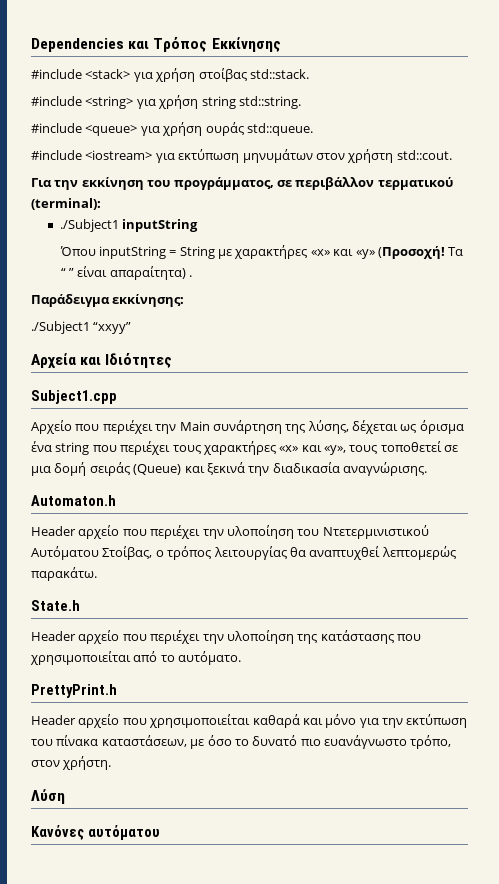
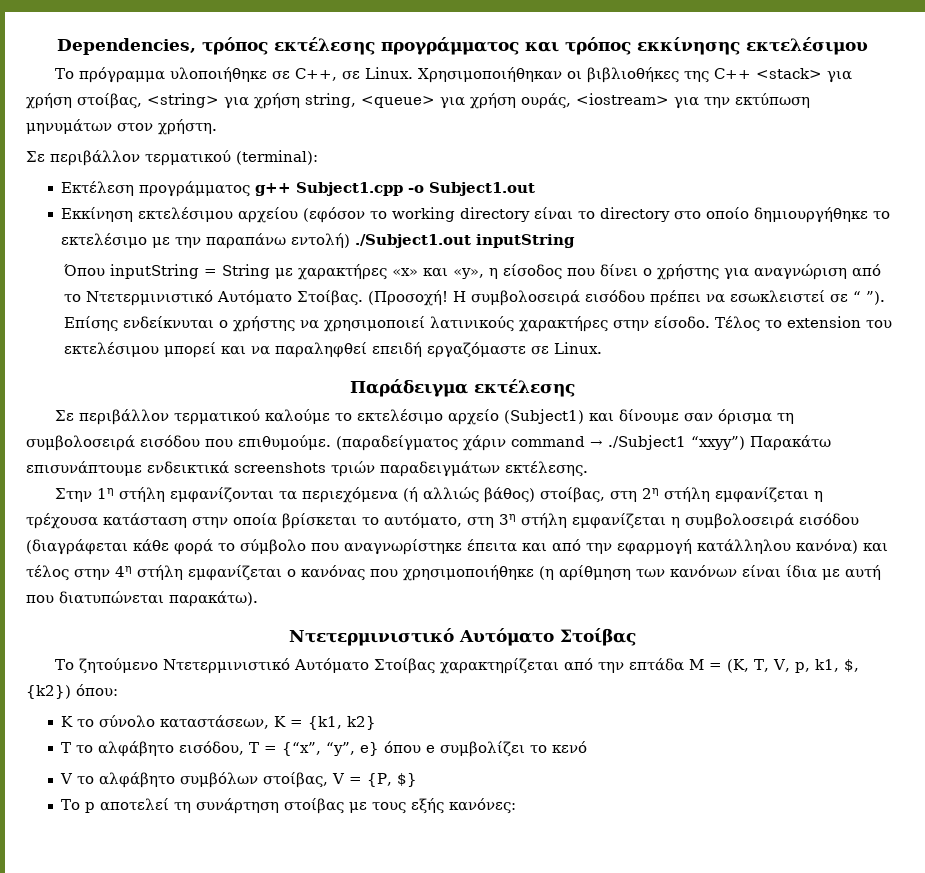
- Dependencies και Τρόπος Εκκίνησης
- #include <stack> για χρήση στοίβας std::stack.
- #include <string> για χρήση string std::string.
- #include <queue> για χρήση ουράς std::queue.
- #include <iostream> για εκτύπωση μηνυμάτων στον χρήστη std::cout.
- Για την εκκίνηση του προγράμματος, σε περιβάλλον τερματικού (terminal):
- ./Subject1 inputString
+ Dependencies, τρόπος εκτέλεσης προγράμματος και τρόπος εκκίνησης εκτελέσιμου
+ Το πρόγραμμα υλοποιήθηκε σε C++, σε Linux. Χρησιμοποιήθηκαν οι βιβλιοθήκες της C++ <stack> για χρήση στοίβας, <string> για χρήση string, <queue> για χρήση ουράς, <iostream> για την εκτύπωση μηνυμάτων στον χρήστη.
+ Σε περιβάλλον τερματικού (terminal):
+ Εκτέλεση προγράμματος g++ Subject1.cpp -o Subject1.out
+ Εκκίνηση εκτελέσιμου αρχείου (εφόσον το working directory είναι το directory στο οποίο δημιουργήθηκε το εκτελέσιμο με την παραπάνω εντολή) ./Subject1.out inputString
- Όπου inputString = String με χαρακτήρες «x» και «y» (Προσοχή! Τα “ ” είναι απαραίτητα) .
- Παράδειγμα εκκίνησης:
- ./Subject1 “xxyy”
- Αρχεία και Ιδιότητες
- Subject1.cpp
- Αρχείο που περιέχει την Main συνάρτηση της λύσης, δέχεται ως όρισμα ένα string που περιέχει τους χαρακτήρες «x» και «y», τους τοποθετεί σε μια δομή σειράς (Queue) και ξεκινά την διαδικασία αναγνώρισης.
- Automaton.h
- Header αρχείο που περιέχει την υλοποίηση του Ντετερμινιστικού Αυτόματου Στοίβας, ο τρόπος λειτουργίας θα αναπτυχθεί λεπτομερώς παρακάτω.
- State.h
- Header αρχείο που περιέχει την υλοποίηση της κατάστασης που χρησιμοποιείται από το αυτόματο.
- PrettyPrint.h
- Header αρχείο που χρησιμοποιείται καθαρά και μόνο για την εκτύπωση του πίνακα καταστάσεων, με όσο το δυνατό πιο ευανάγνωστο τρόπο, στον χρήστη.
- Λύση
- Κανόνες αυτόματου
+ Όπου inputString = String με χαρακτήρες «x» και «y», η είσοδος που δίνει ο χρήστης για αναγνώριση από το Ντετερμινιστικό Αυτόματο Στοίβας. (Προσοχή! Η συμβολοσειρά εισόδου πρέπει να εσωκλειστεί σε “ ”). Επίσης ενδείκνυται ο χρήστης να χρησιμοποιεί λατινικούς χαρακτήρες στην είσοδο. Τέλος το extension του εκτελέσιμου μπορεί και να παραληφθεί επειδή εργαζόμαστε σε Linux.
+ Παράδειγμα εκτέλεσης
+ Σε περιβάλλον τερματικού καλούμε το εκτελέσιμο αρχείο (Subject1) και δίνουμε σαν όρισμα τη συμβολοσειρά εισόδου που επιθυμούμε. (παραδείγματος χάριν command → ./Subject1 “xxyy”) Παρακάτω επισυνάπτουμε ενδεικτικά screenshots τριών παραδειγμάτων εκτέλεσης.
+ Στην 1η στήλη εμφανίζονται τα περιεχόμενα (ή αλλιώς βάθος) στοίβας, στη 2η στήλη εμφανίζεται η τρέχουσα κατάσταση στην οποία βρίσκεται το αυτόματο, στη 3η στήλη εμφανίζεται η συμβολοσειρά εισόδου (διαγράφεται κάθε φορά το σύμβολο που αναγνωρίστηκε έπειτα και από την εφαρμογή κατάλληλου κανόνα) και τέλος στην 4η στήλη εμφανίζεται ο κανόνας που χρησιμοποιήθηκε (η αρίθμηση των κανόνων είναι ίδια με αυτή που διατυπώνεται παρακάτω).
+ Ντετερμινιστικό Αυτόματο Στοίβας
+ Το ζητούμενο Ντετερμινιστικό Αυτόματο Στοίβας χαρακτηρίζεται από την επτάδα M = (K, T, V, p, k1, $, {k2}) όπου:
+ K το σύνολο καταστάσεων, Κ = {k1, k2}
+ T το αλφάβητο εισόδου, T = {“x”, “y”, e} όπου e συμβολίζει το κενό
+ V το αλφάβητο συμβόλων στοίβας, V = {P, $}
+ Το p αποτελεί τη συνάρτηση στοίβας με τους εξής κανόνες:

